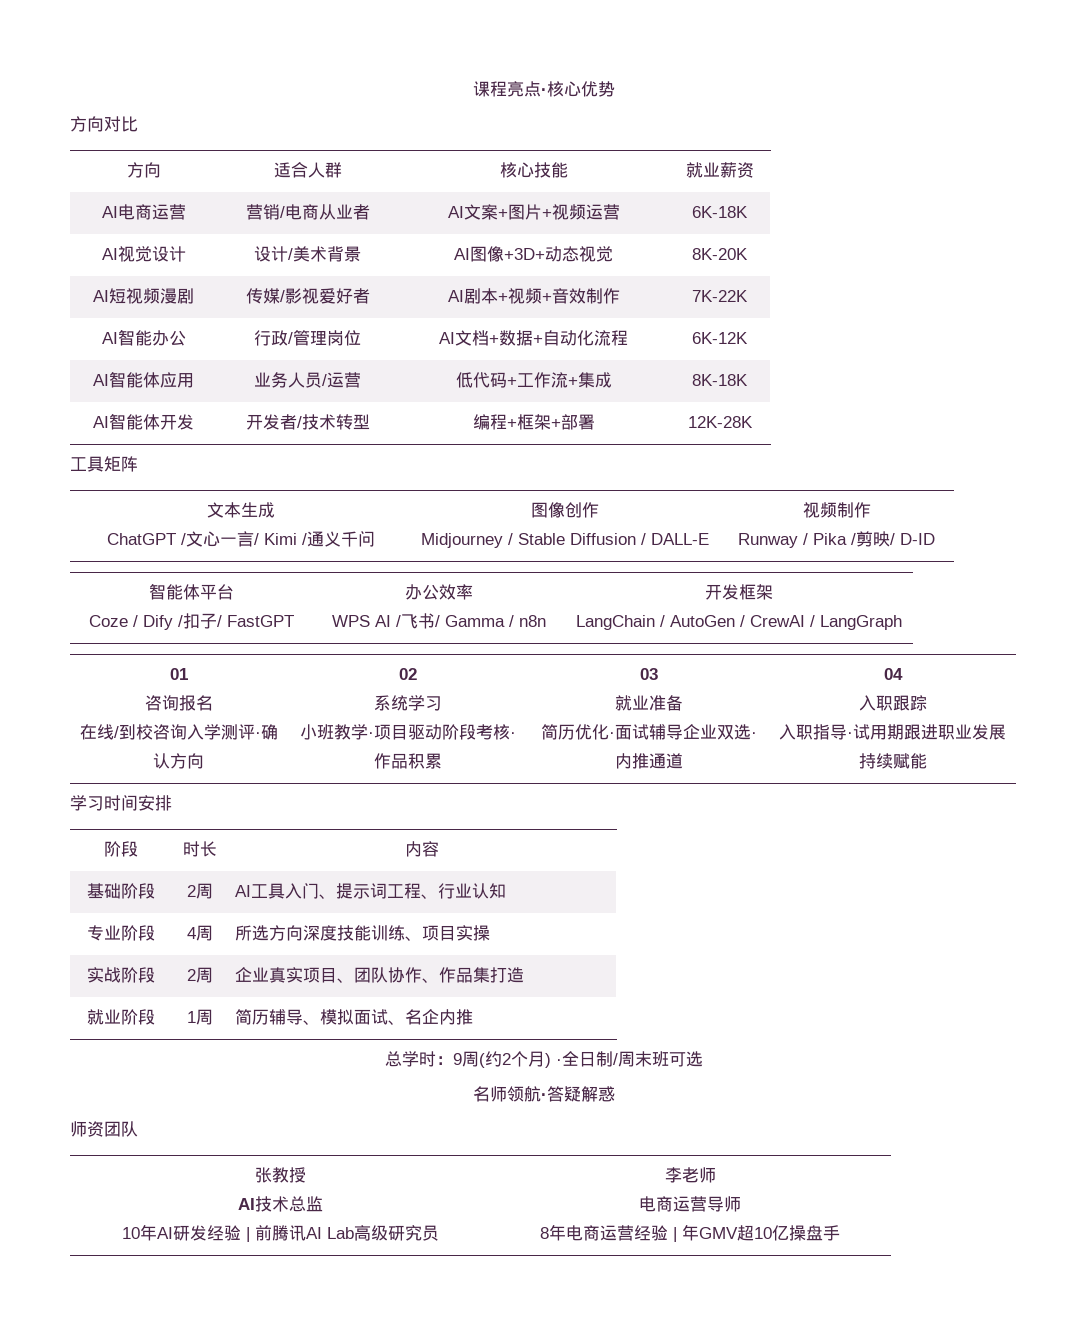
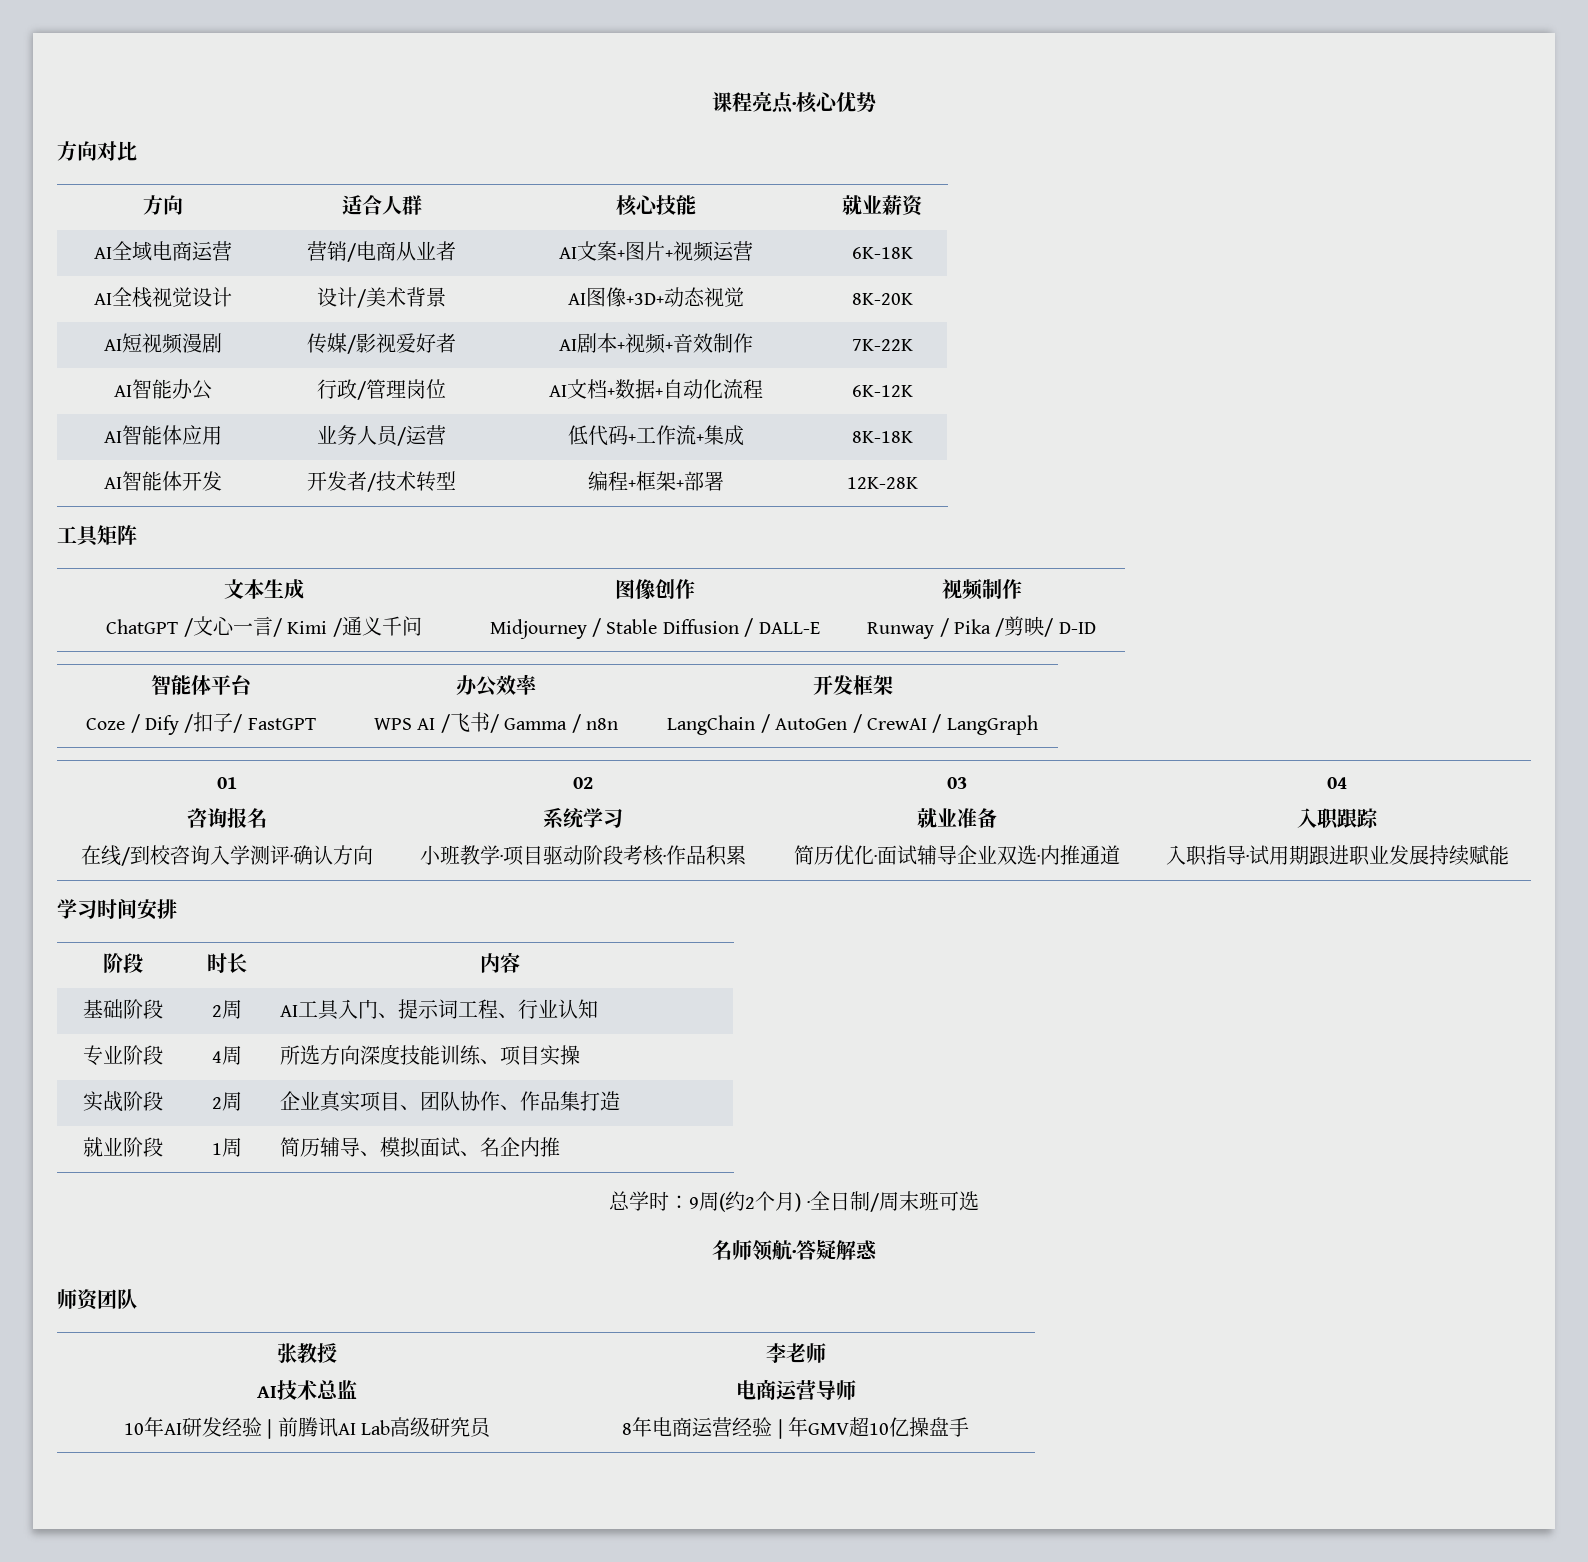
- AI电商运营 | 营销/电商从业者 | AI文案+图片+视频运营 | 6K-18K
+ AI全域电商运营 | 营销/电商从业者 | AI文案+图片+视频运营 | 6K-18K
- AI视觉设计 | 设计/美术背景 | AI图像+3D+动态视觉 | 8K-20K
+ AI全栈视觉设计 | 设计/美术背景 | AI图像+3D+动态视觉 | 8K-20K

